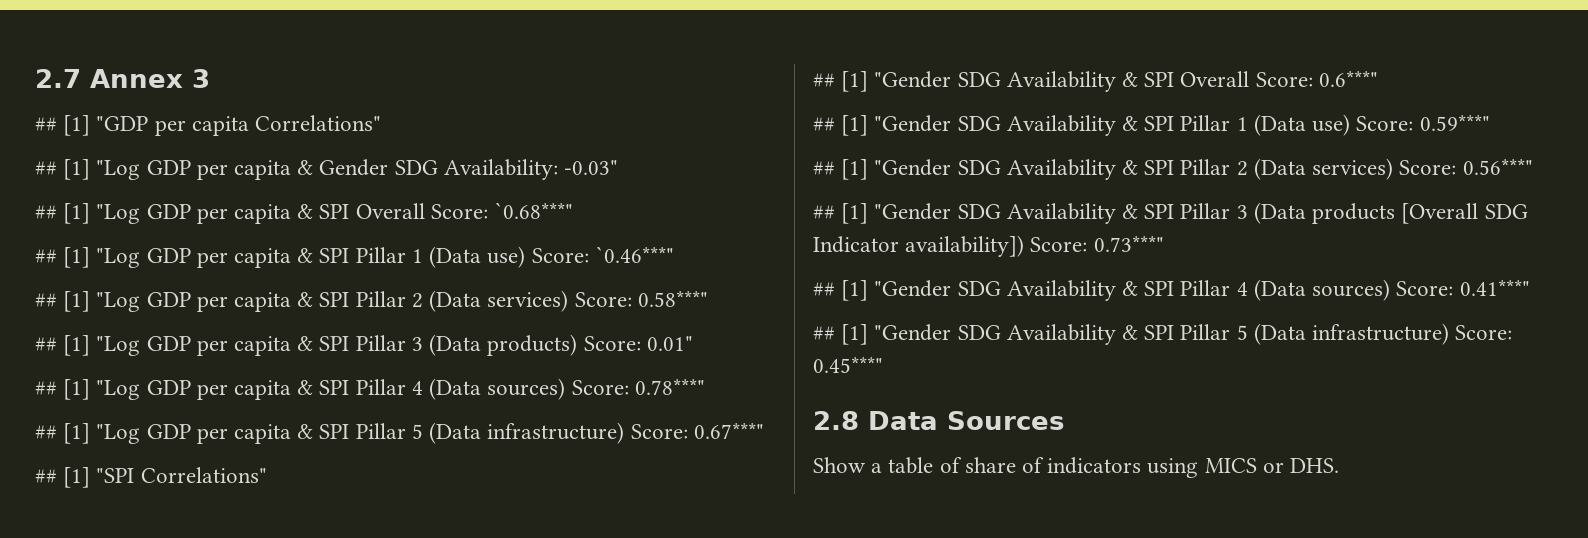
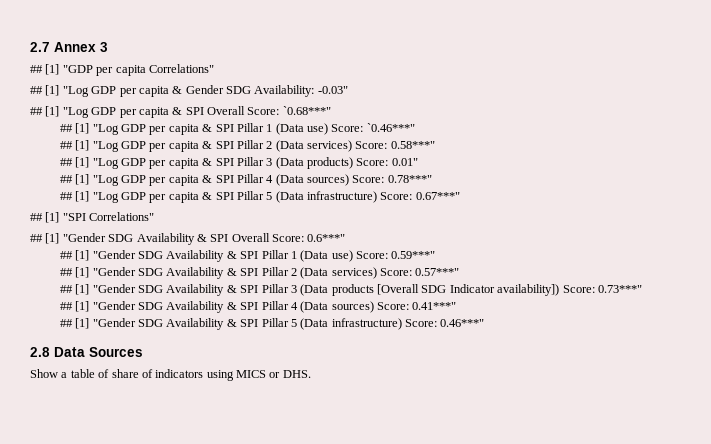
- ## [1] "Gender SDG Availability & SPI Pillar 2 (Data services) Score: 0.56***"
+ ## [1] "Gender SDG Availability & SPI Pillar 2 (Data services) Score: 0.57***"
- ## [1] "Gender SDG Availability & SPI Pillar 5 (Data infrastructure) Score: 0.45***"
+ ## [1] "Gender SDG Availability & SPI Pillar 5 (Data infrastructure) Score: 0.46***"

